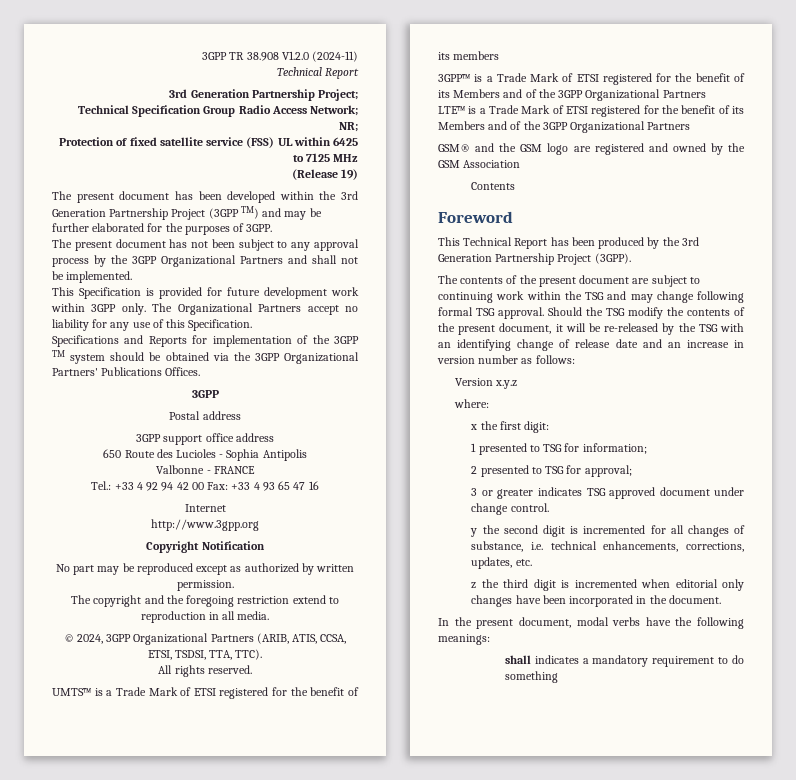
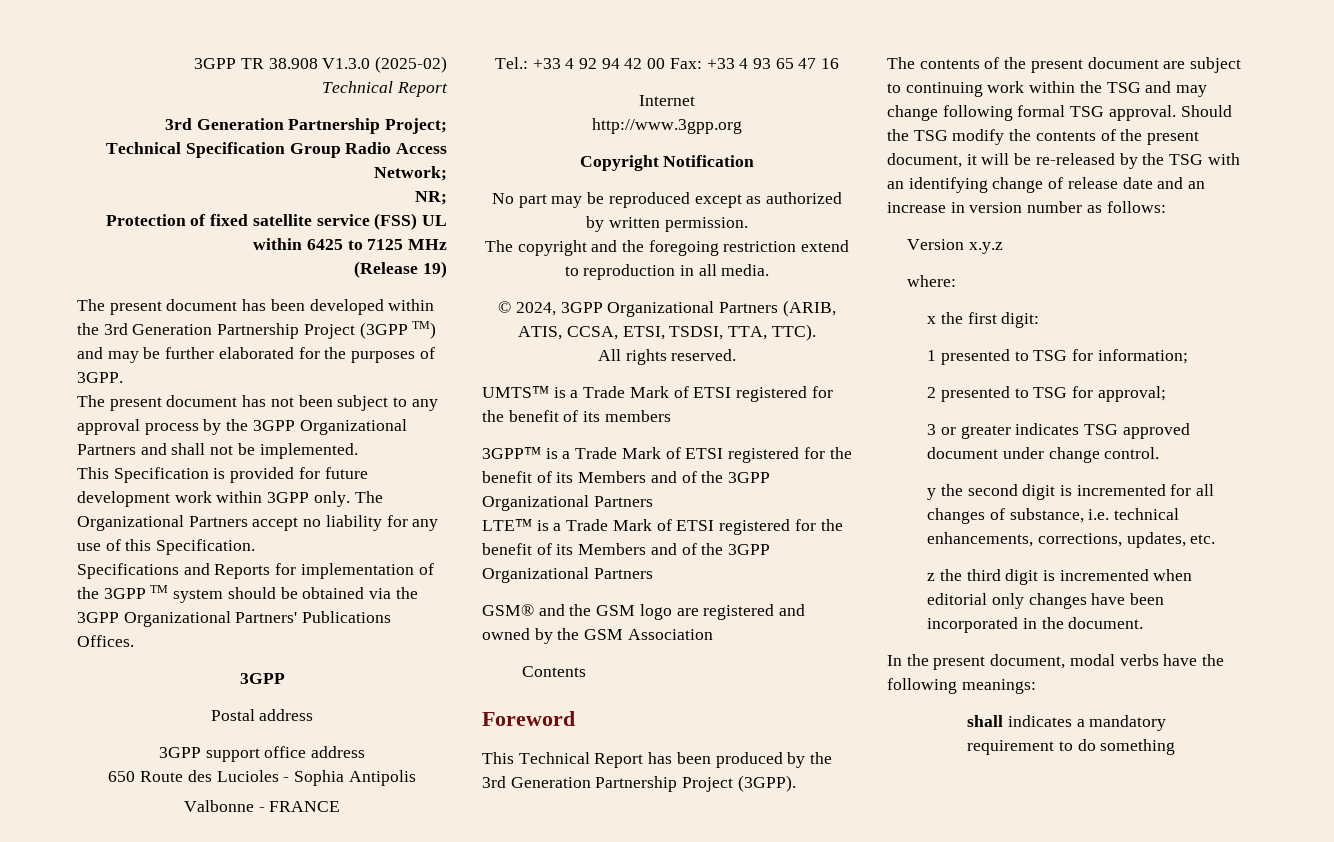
- 3GPP TR 38.908 V1.2.0 (2024-11)
+ 3GPP TR 38.908 V1.3.0 (2025-02)

